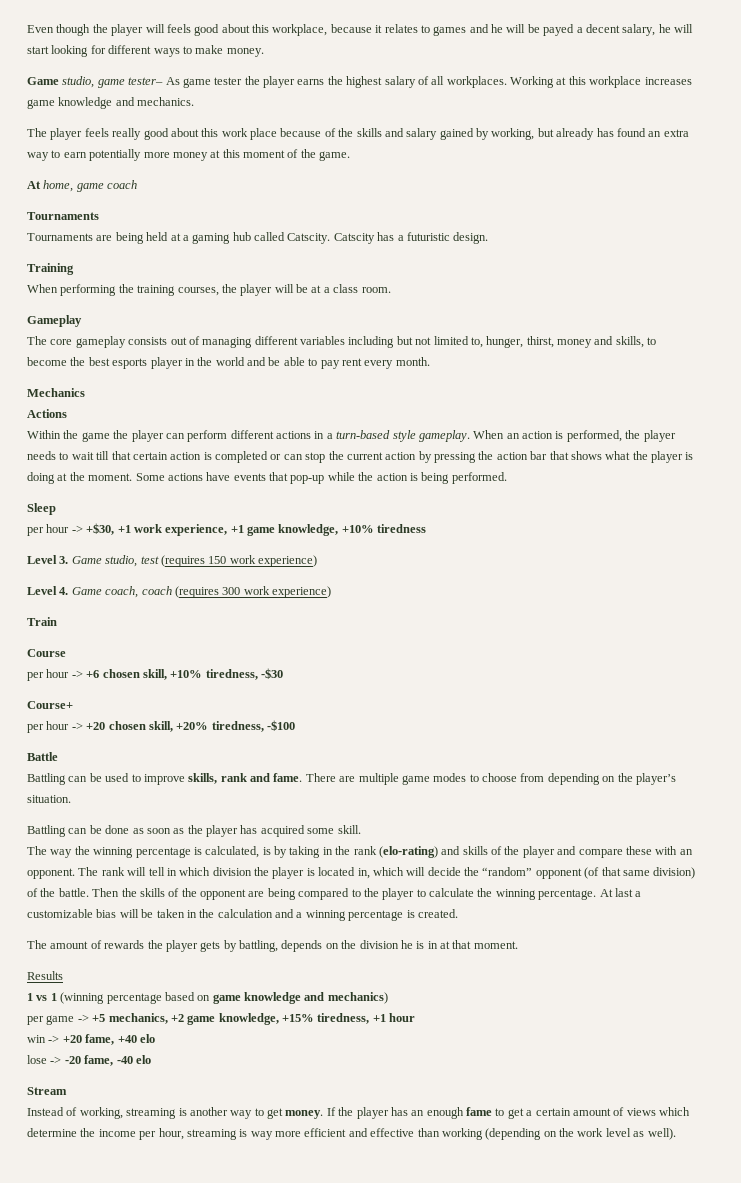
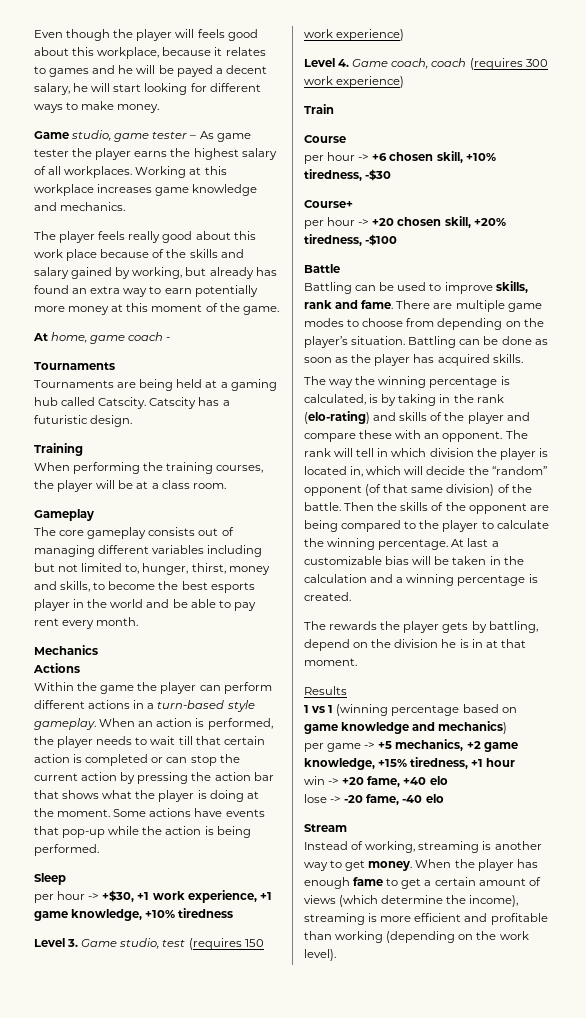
- Game studio, game tester– As game tester the player earns the highest salary of all workplaces.
+ Game studio, game tester – As game tester the player earns the highest salary of all workplaces.
- At home, game coach
+ At home, game coach -
- There are multiple game modes to choose from depending on the player’s situation.
- Battling can be done as soon as the player has acquired some skill.
+ There are multiple game modes to choose from depending on the player’s situation. Battling can be done as soon as the player has acquired skills.
- The amount of rewards the player gets by battling, depends on the division he is in at that moment.
+ The rewards the player gets by battling, depend on the division he is in at that moment.
- If the player has an enough fame to get a certain amount of views which determine the income per hour, streaming is way more efficient and effective than working (depending on the work level as well).
+ When the player has enough fame to get a certain amount of views (which determine the income), streaming is more efficient and profitable than working (depending on the work level).

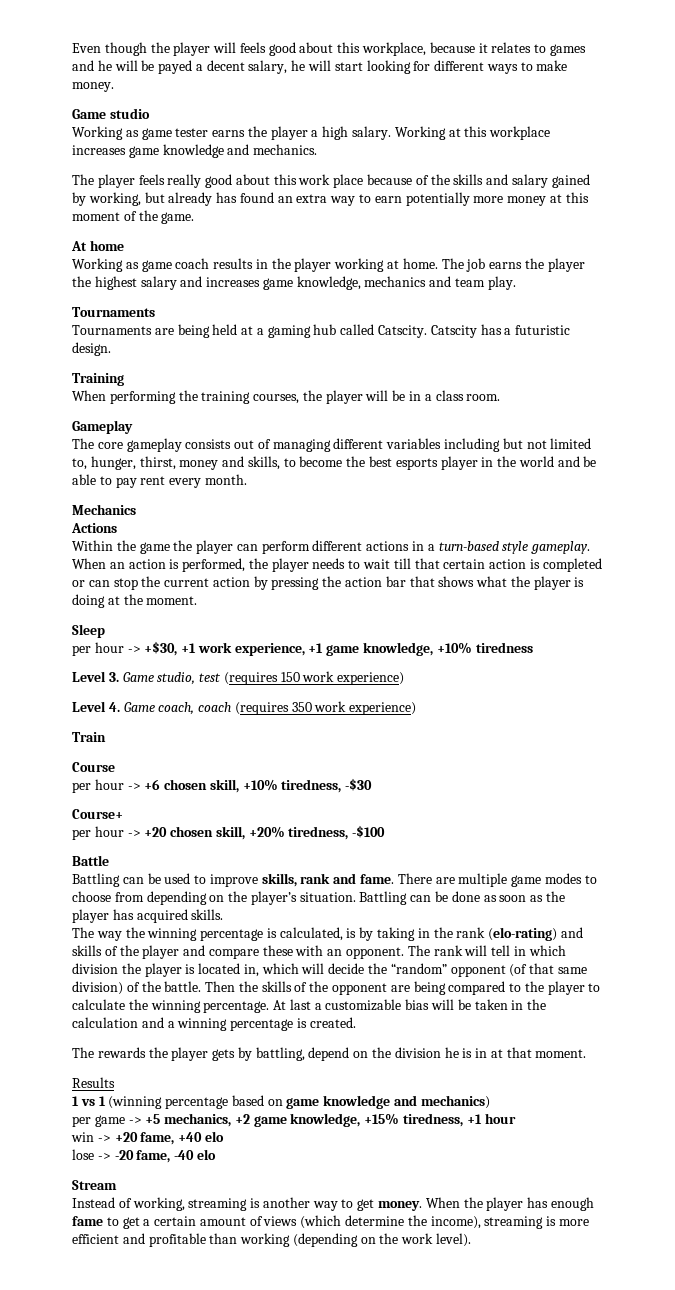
- Game studio, game tester – As game tester the player earns the highest salary of all workplaces.
+ Game studio
+ Working as game tester earns the player a high salary.
- At home, game coach -
+ At home
+ Working as game coach results in the player working at home. The job earns the player the highest salary and increases game knowledge, mechanics and team play.
- When performing the training courses, the player will be at a class room.
+ When performing the training courses, the player will be in a class room.
- Some actions have events that pop-up while the action is being performed.
- Level 4. Game coach, coach (requires 300 work experience)
+ Level 4. Game coach, coach (requires 350 work experience)

